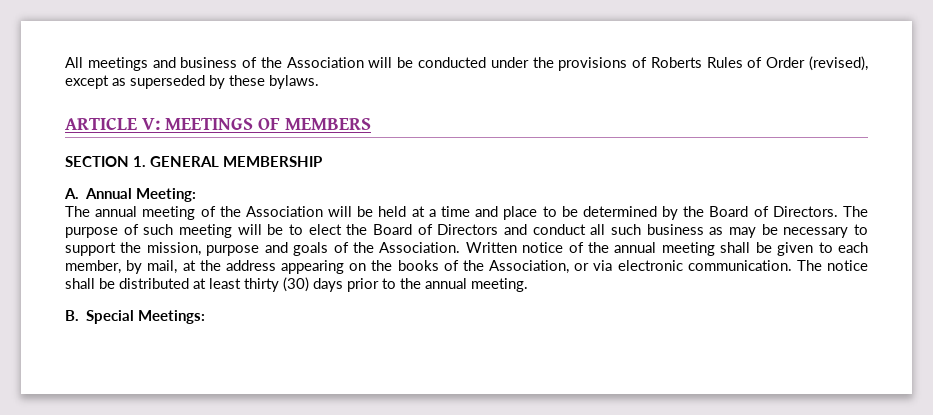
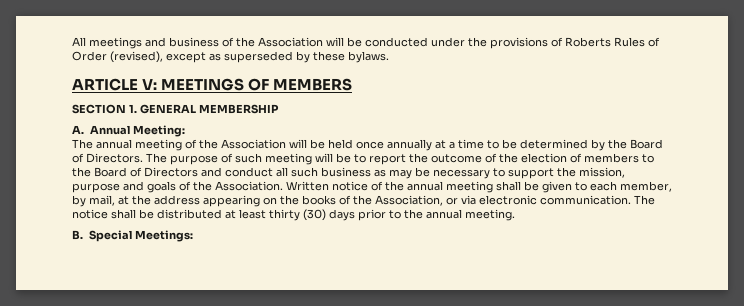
- The annual meeting of the Association will be held at a time and place to be determined by the Board of Directors.
+ The annual meeting of the Association will be held once annually at a time to be determined by the Board of Directors.
- The purpose of such meeting will be to elect the Board of Directors and conduct all such business as may be necessary to support the mission, purpose and goals of the Association.
+ The purpose of such meeting will be to report the outcome of the election of members to the Board of Directors and conduct all such business as may be necessary to support the mission, purpose and goals of the Association.

